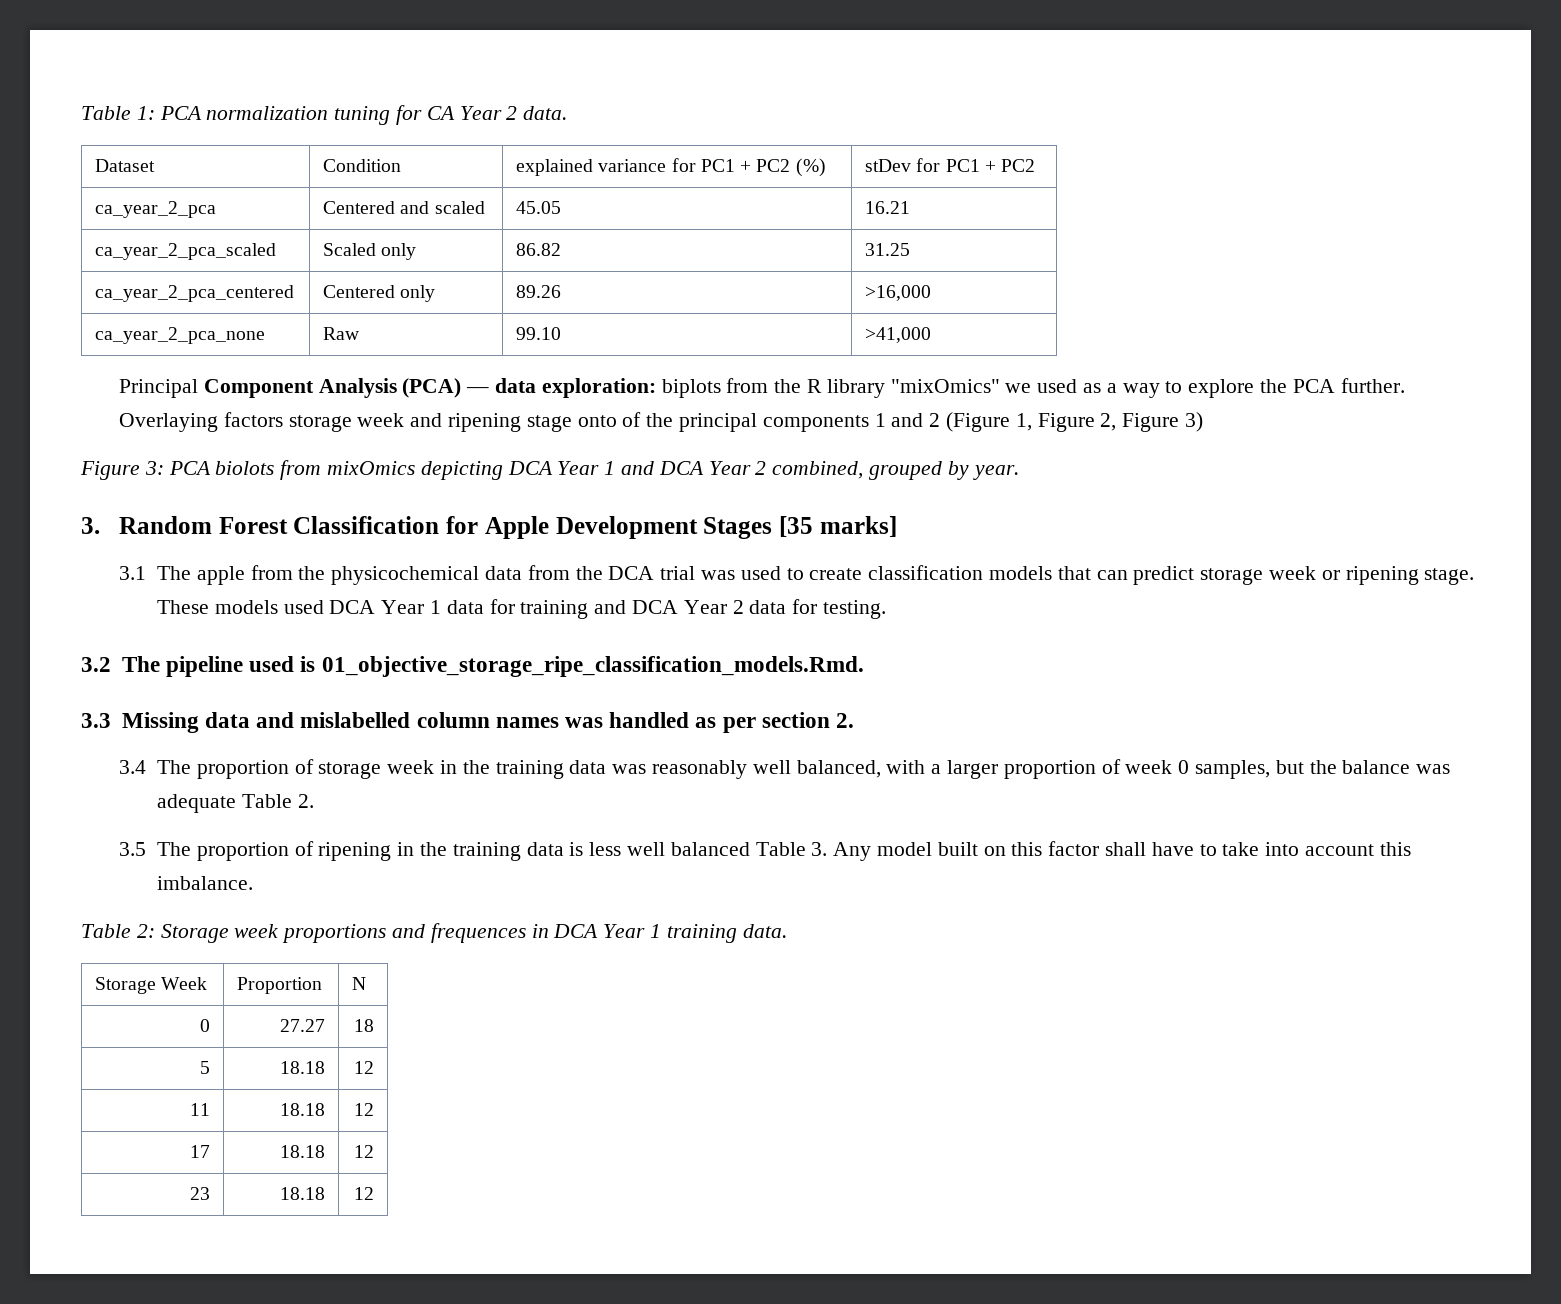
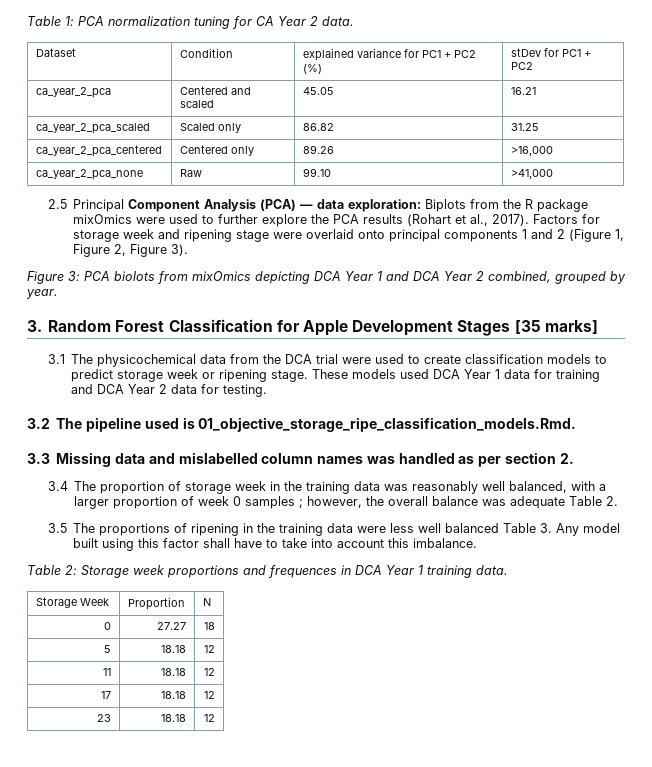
- Principal Component Analysis (PCA) — data exploration: biplots from the R library "mixOmics" we used as a way to explore the PCA further. Overlaying factors storage week and ripening stage onto of the principal components 1 and 2 (Figure 1, Figure 2, Figure 3)
+ 2.5 Principal Component Analysis (PCA) — data exploration: Biplots from the R package mixOmics were used to further explore the PCA results (Rohart et al., 2017). Factors for storage week and ripening stage were overlaid onto principal components 1 and 2 (Figure 1, Figure 2, Figure 3).
- 3.1 The apple from the physicochemical data from the DCA trial was used to create classification models that can predict storage week or ripening stage.
+ 3.1 The physicochemical data from the DCA trial were used to create classification models to predict storage week or ripening stage.
- 3.4 The proportion of storage week in the training data was reasonably well balanced, with a larger proportion of week 0 samples, but the balance was adequate Table 2.
+ 3.4 The proportion of storage week in the training data was reasonably well balanced, with a larger proportion of week 0 samples ; however, the overall balance was adequate Table 2.
- 3.5 The proportion of ripening in the training data is less well balanced Table 3. Any model built on this factor shall have to take into account this imbalance.
+ 3.5 The proportions of ripening in the training data were less well balanced Table 3. Any model built using this factor shall have to take into account this imbalance.

